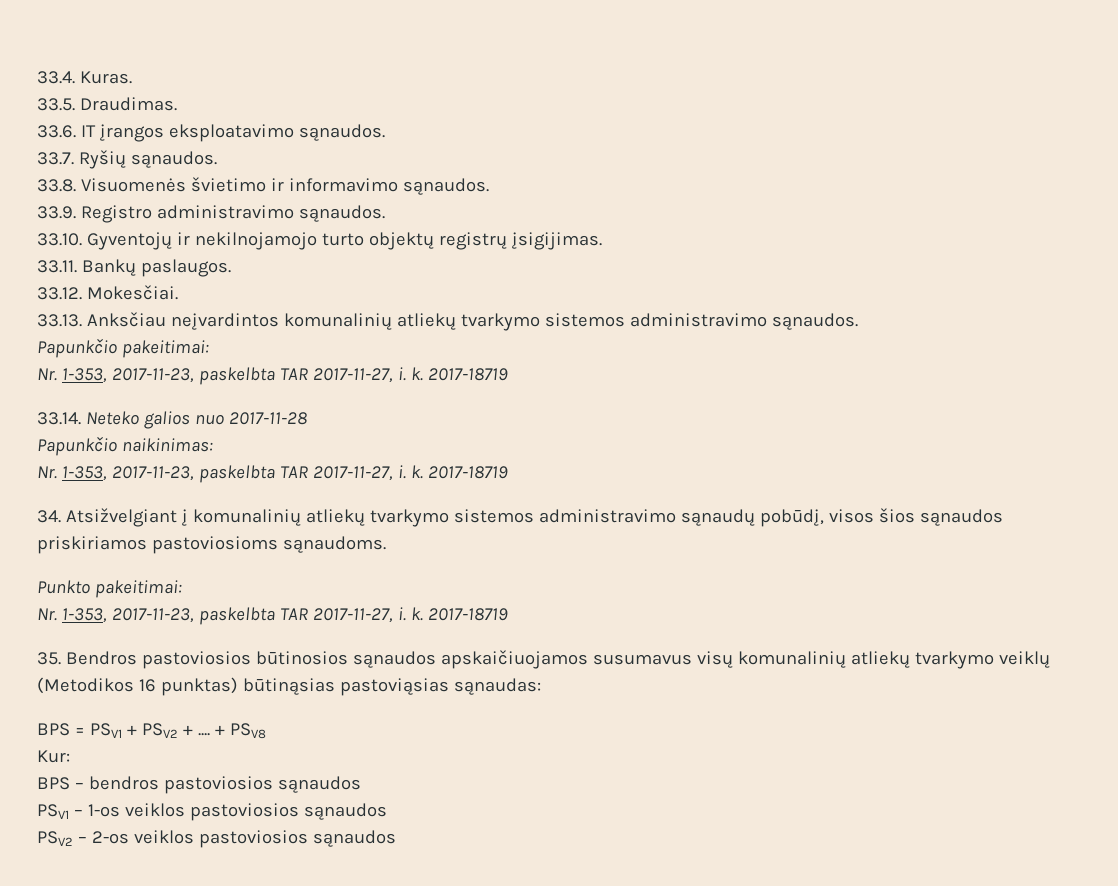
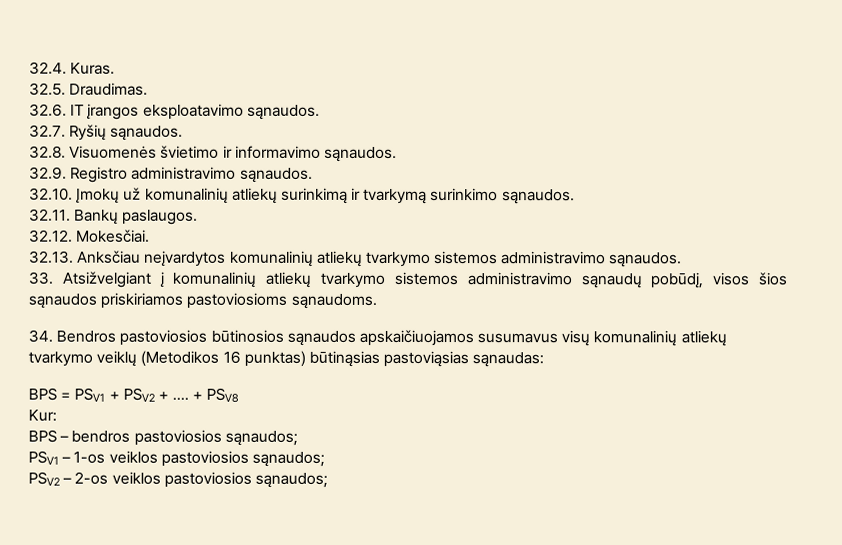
- 33.4. Kuras.
+ 32.4. Kuras.
- 33.5. Draudimas.
+ 32.5. Draudimas.
- 33.6. IT įrangos eksploatavimo sąnaudos.
+ 32.6. IT įrangos eksploatavimo sąnaudos.
- 33.7. Ryšių sąnaudos.
+ 32.7. Ryšių sąnaudos.
- 33.8. Visuomenės švietimo ir informavimo sąnaudos.
+ 32.8. Visuomenės švietimo ir informavimo sąnaudos.
- 33.9. Registro administravimo sąnaudos.
+ 32.9. Registro administravimo sąnaudos.
- 33.10. Gyventojų ir nekilnojamojo turto objektų registrų įsigijimas.
- 33.11. Bankų paslaugos.
+ 32.10. Įmokų už komunalinių atliekų surinkimą ir tvarkymą surinkimo sąnaudos.
+ 32.11. Bankų paslaugos.
- 33.12. Mokesčiai.
+ 32.12. Mokesčiai.
- 33.13. Anksčiau neįvardintos komunalinių atliekų tvarkymo sistemos administravimo sąnaudos.
+ 32.13. Anksčiau neįvardytos komunalinių atliekų tvarkymo sistemos administravimo sąnaudos.
- Papunkčio pakeitimai:
- Nr. 1-353, 2017-11-23, paskelbta TAR 2017-11-27, i. k. 2017-18719
- 33.14. Neteko galios nuo 2017-11-28
- Papunkčio naikinimas:
- Nr. 1-353, 2017-11-23, paskelbta TAR 2017-11-27, i. k. 2017-18719
- 34. Atsižvelgiant į komunalinių atliekų tvarkymo sistemos administravimo sąnaudų pobūdį, visos šios sąnaudos priskiriamos pastoviosioms sąnaudoms.
+ 33. Atsižvelgiant į komunalinių atliekų tvarkymo sistemos administravimo sąnaudų pobūdį, visos šios sąnaudos priskiriamos pastoviosioms sąnaudoms.
- Punkto pakeitimai:
- Nr. 1-353, 2017-11-23, paskelbta TAR 2017-11-27, i. k. 2017-18719
- 35. Bendros pastoviosios būtinosios sąnaudos apskaičiuojamos susumavus visų komunalinių atliekų tvarkymo veiklų (Metodikos 16 punktas) būtinąsias pastoviąsias sąnaudas:
+ 34. Bendros pastoviosios būtinosios sąnaudos apskaičiuojamos susumavus visų komunalinių atliekų tvarkymo veiklų (Metodikos 16 punktas) būtinąsias pastoviąsias sąnaudas:
- BPS – bendros pastoviosios sąnaudos
+ BPS – bendros pastoviosios sąnaudos;
- PSV1 – 1-os veiklos pastoviosios sąnaudos
+ PSV1 – 1-os veiklos pastoviosios sąnaudos;
- PSV2 – 2-os veiklos pastoviosios sąnaudos
+ PSV2 – 2-os veiklos pastoviosios sąnaudos;

